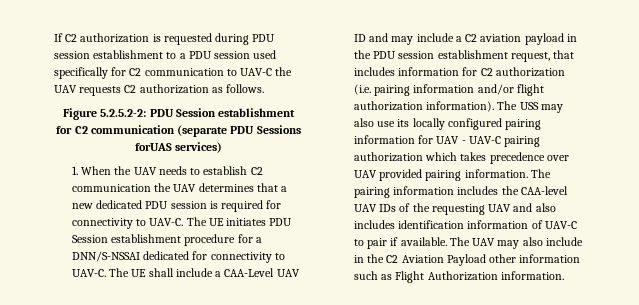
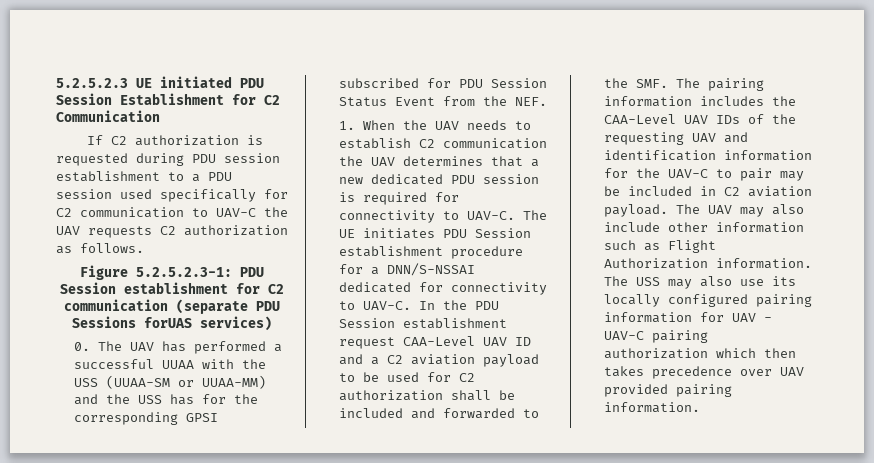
+ 5.2.5.2.3 UE initiated PDU Session Establishment for C2 Communication
- Figure 5.2.5.2-2: PDU Session establishment for C2 communication (separate PDU Sessions forUAS services)
+ Figure 5.2.5.2.3-1: PDU Session establishment for C2 communication (separate PDU Sessions forUAS services)
+ 0. The UAV has performed a successful UUAA with the USS (UUAA-SM or UUAA-MM) and the USS has for the corresponding GPSI subscribed for PDU Session Status Event from the NEF.
- The UE shall include a CAA-Level UAV ID and may include a C2 aviation payload in the PDU session establishment request, that includes information for C2 authorization (i.e. pairing information and/or flight authorization information).
+ In the PDU Session establishment request CAA-Level UAV ID and a C2 aviation payload to be used for C2 authorization shall be included and forwarded to the SMF. The pairing information includes the CAA-Level UAV IDs of the requesting UAV and identification information for the UAV-C to pair may be included in C2 aviation payload. The UAV may also include other information such as Flight Authorization information.
- The USS may also use its locally configured pairing information for UAV - UAV-C pairing authorization which takes precedence over UAV provided pairing information. The pairing information includes the CAA-level UAV IDs of the requesting UAV and also includes identification information of UAV-C to pair if available. The UAV may also include in the C2 Aviation Payload other information such as Flight Authorization information.
+ The USS may also use its locally configured pairing information for UAV - UAV-C pairing authorization which then takes precedence over UAV provided pairing information.

